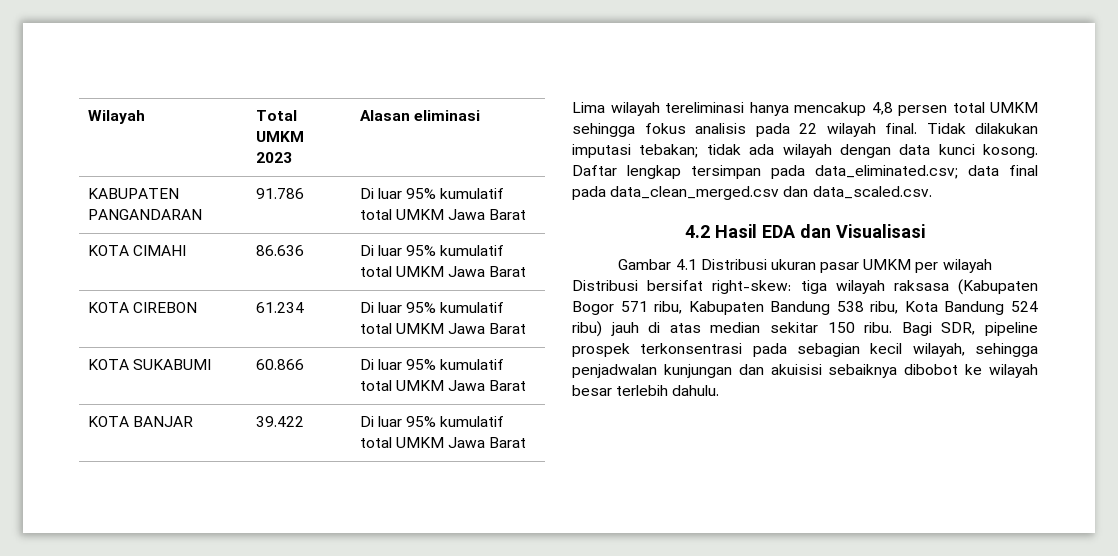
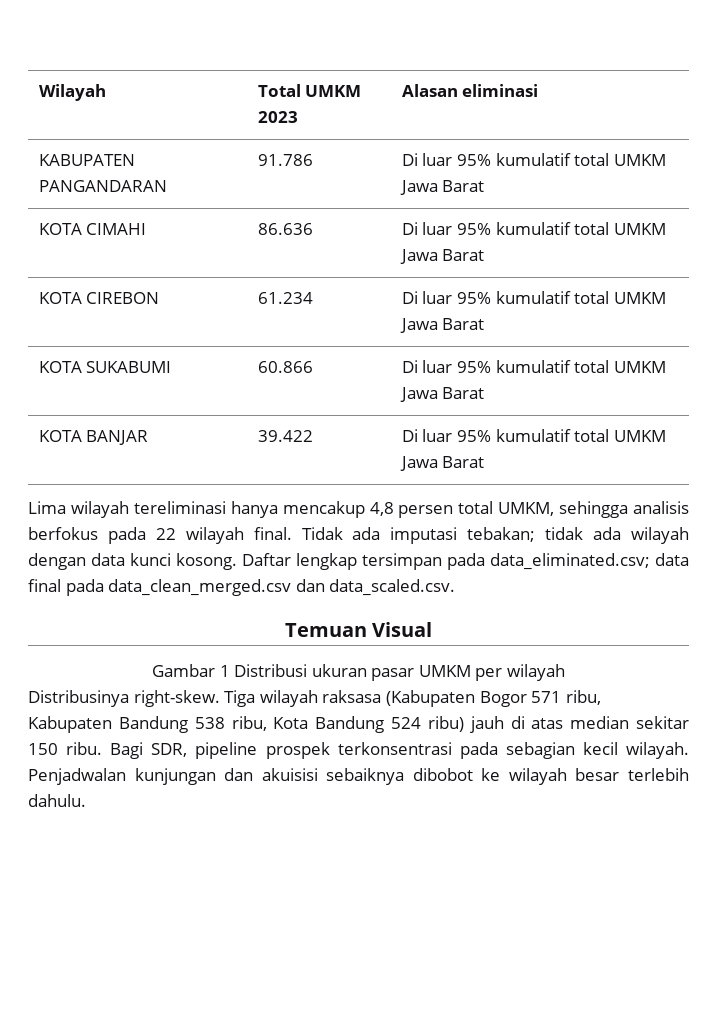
- Lima wilayah tereliminasi hanya mencakup 4,8 persen total UMKM sehingga fokus analisis pada 22 wilayah final.
+ Lima wilayah tereliminasi hanya mencakup 4,8 persen total UMKM, sehingga analisis berfokus pada 22 wilayah final.
- Tidak dilakukan imputasi tebakan; tidak ada wilayah dengan data kunci kosong.
+ Tidak ada imputasi tebakan; tidak ada wilayah dengan data kunci kosong.
- 4.2 Hasil EDA dan Visualisasi
+ Temuan Visual
- Gambar 4.1 Distribusi ukuran pasar UMKM per wilayah
+ Gambar 1 Distribusi ukuran pasar UMKM per wilayah
- Distribusi bersifat right-skew: tiga wilayah raksasa (Kabupaten Bogor 571 ribu, Kabupaten Bandung 538 ribu, Kota Bandung 524 ribu) jauh di atas median sekitar 150 ribu.
+ Distribusinya right-skew. Tiga wilayah raksasa (Kabupaten Bogor 571 ribu, Kabupaten Bandung 538 ribu, Kota Bandung 524 ribu) jauh di atas median sekitar 150 ribu.
- Bagi SDR, pipeline prospek terkonsentrasi pada sebagian kecil wilayah, sehingga penjadwalan kunjungan dan akuisisi sebaiknya dibobot ke wilayah besar terlebih dahulu.
+ Bagi SDR, pipeline prospek terkonsentrasi pada sebagian kecil wilayah. Penjadwalan kunjungan dan akuisisi sebaiknya dibobot ke wilayah besar terlebih dahulu.

